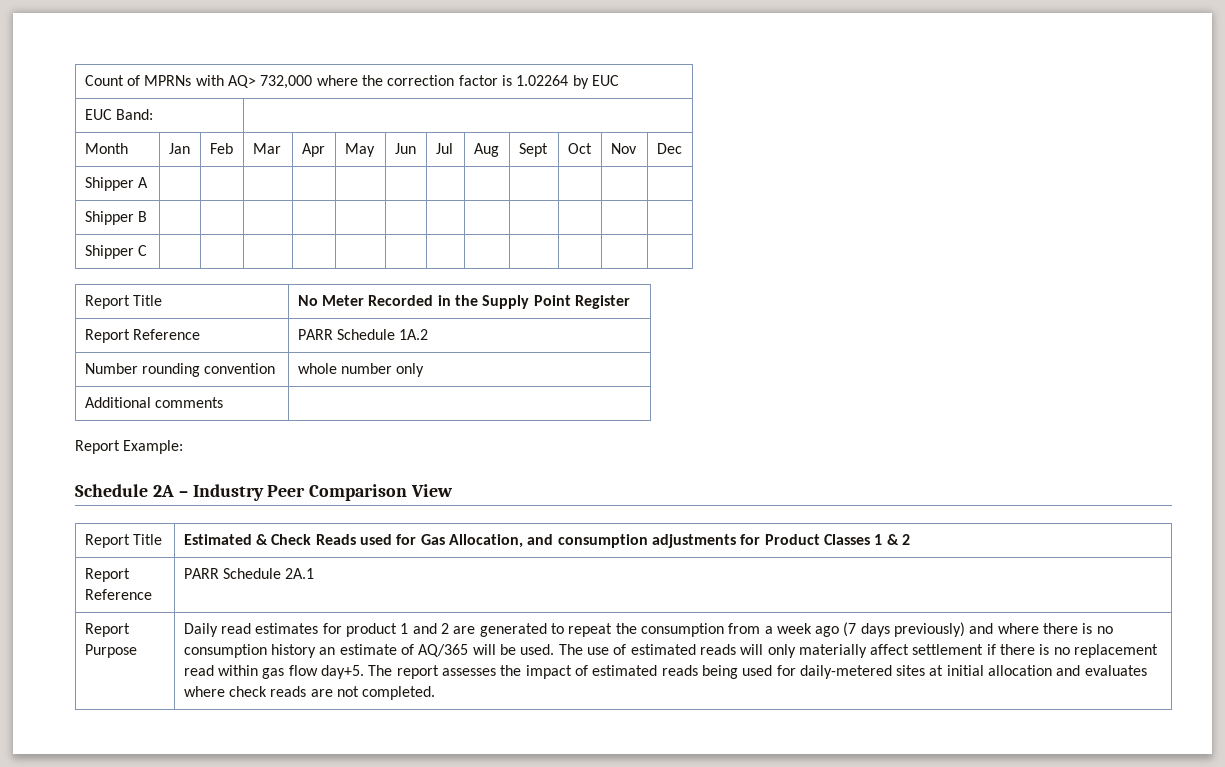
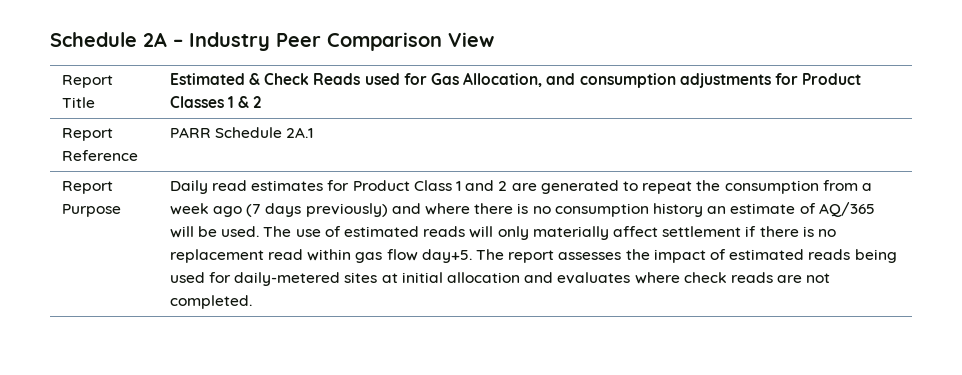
- Count of MPRNs with AQ> 732,000 where the correction factor is 1.02264 by EUC
- EUC Band: |
- Month | Jan | Feb | Mar | Apr | May | Jun | Jul | Aug | Sept | Oct | Nov | Dec
- Shipper A | | | | | | | | | | | |
- Shipper B | | | | | | | | | | | |
- Shipper C | | | | | | | | | | | |
- Report Title | No Meter Recorded in the Supply Point Register
- Report Reference | PARR Schedule 1A.2
- Number rounding convention | whole number only
- Additional comments |
- Report Example:
- Daily read estimates for product 1 and 2 are generated to repeat the consumption from a week ago (7 days previously) and where there is no consumption history an estimate of AQ/365 will be used.
+ Daily read estimates for Product Class 1 and 2 are generated to repeat the consumption from a week ago (7 days previously) and where there is no consumption history an estimate of AQ/365 will be used.

